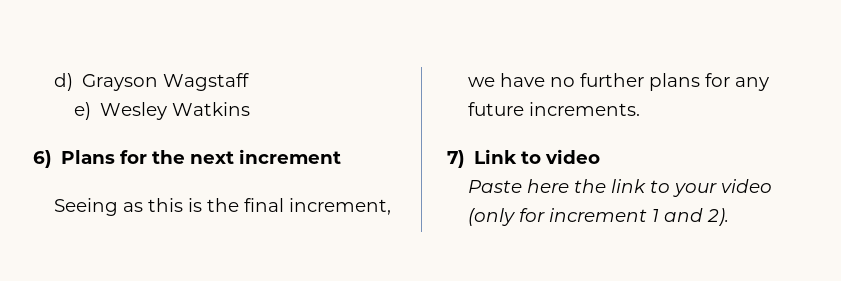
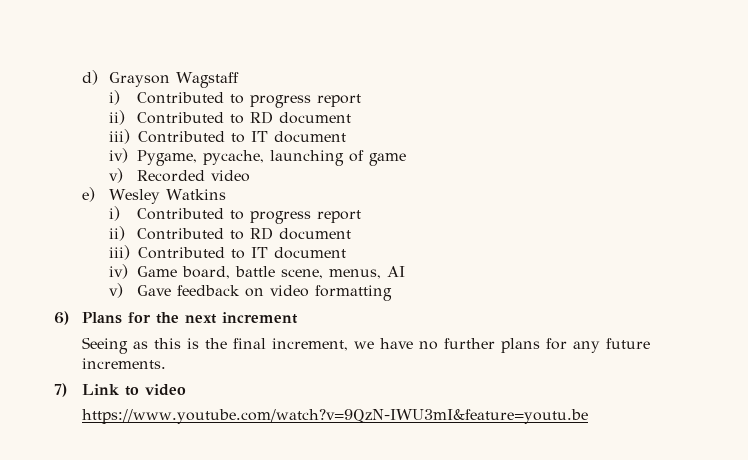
  d) Grayson Wagstaff
+ i) Contributed to progress report
+ ii) Contributed to RD document
+ iii) Contributed to IT document
+ iv) Pygame, pycache, launching of game
+ v) Recorded video
  e) Wesley Watkins
+ i) Contributed to progress report
+ ii) Contributed to RD document
+ iii) Contributed to IT document
+ iv) Game board, battle scene, menus, AI
+ v) Gave feedback on video formatting
- Paste here the link to your video (only for increment 1 and 2).
+ https://www.youtube.com/watch?v=9QzN-IWU3mI&feature=youtu.be

